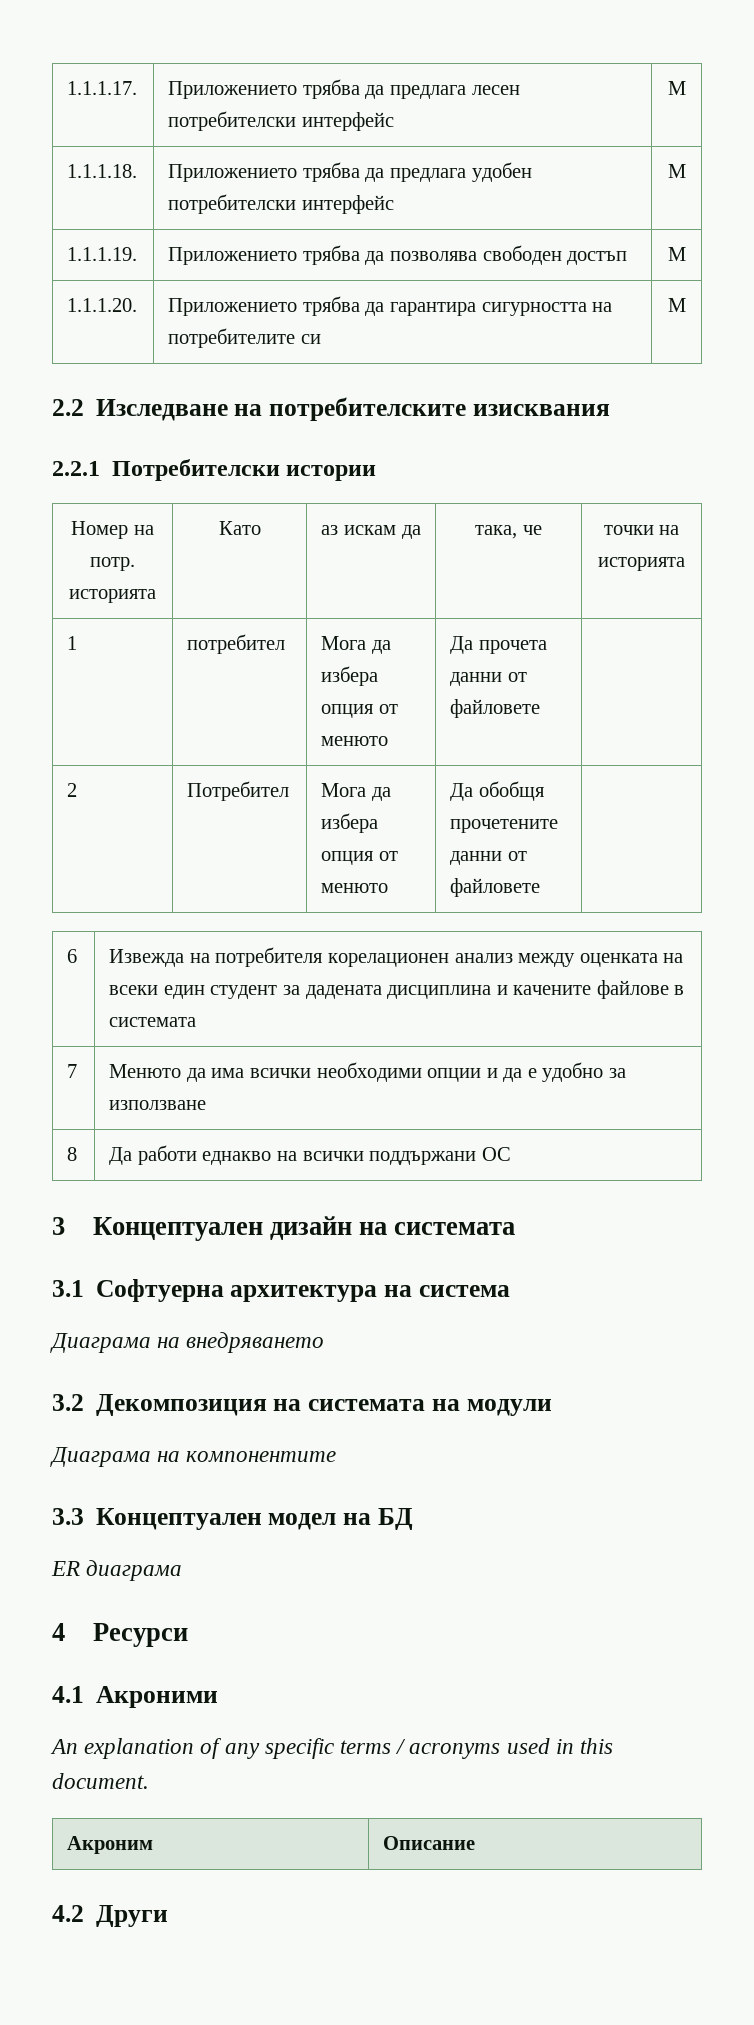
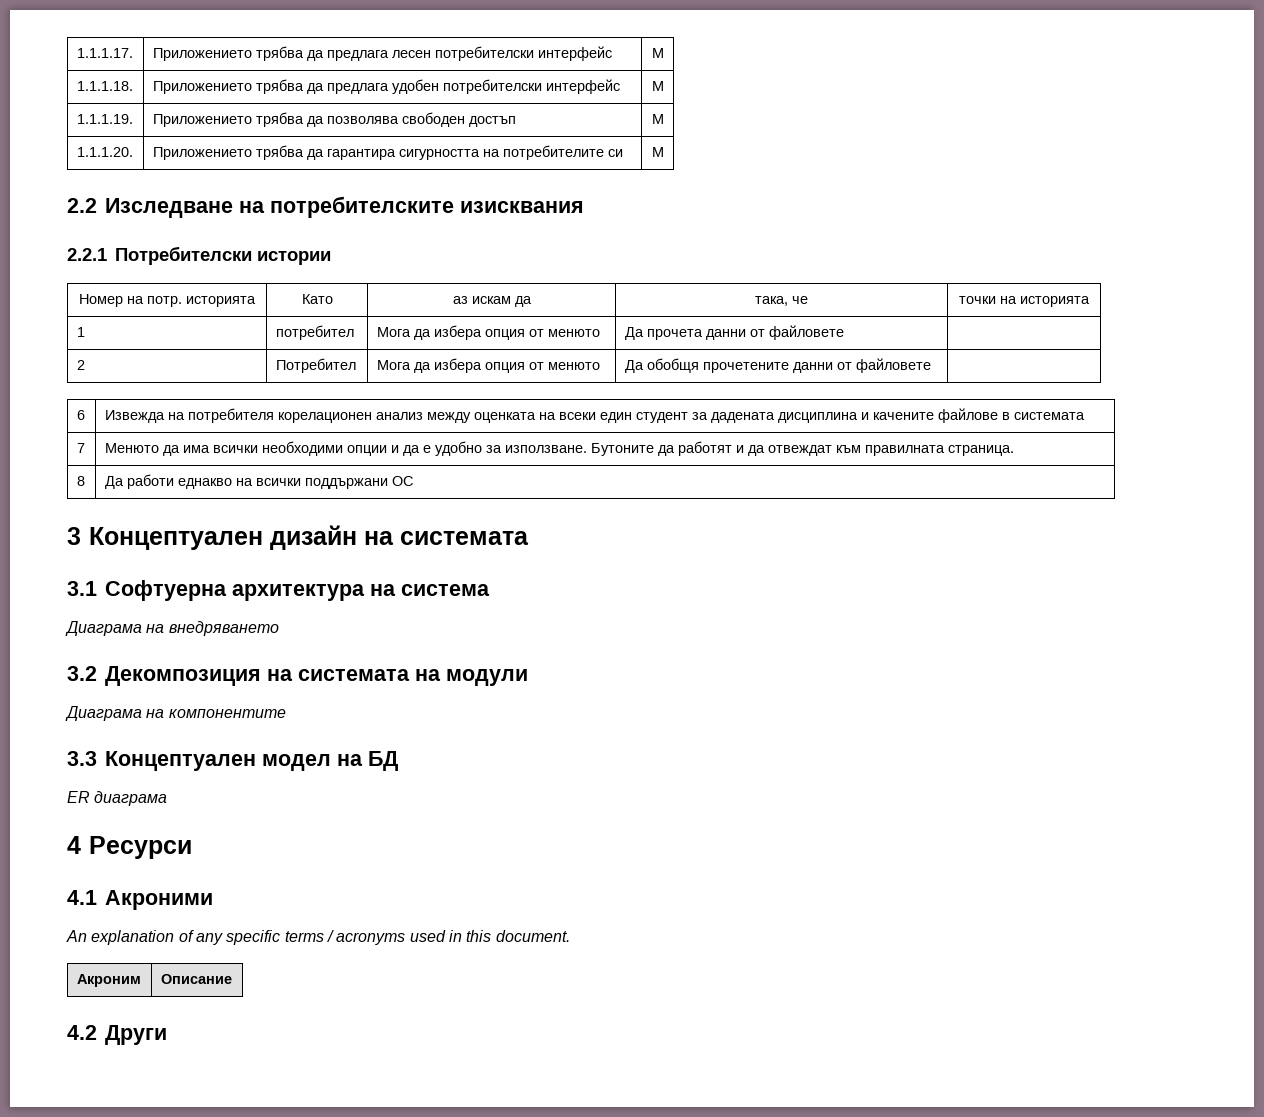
- 7 | Менюто да има всички необходими опции и да е удобно за използване
+ 7 | Менюто да има всички необходими опции и да е удобно за използване. Бутоните да работят и да отвеждат към правилната страница.

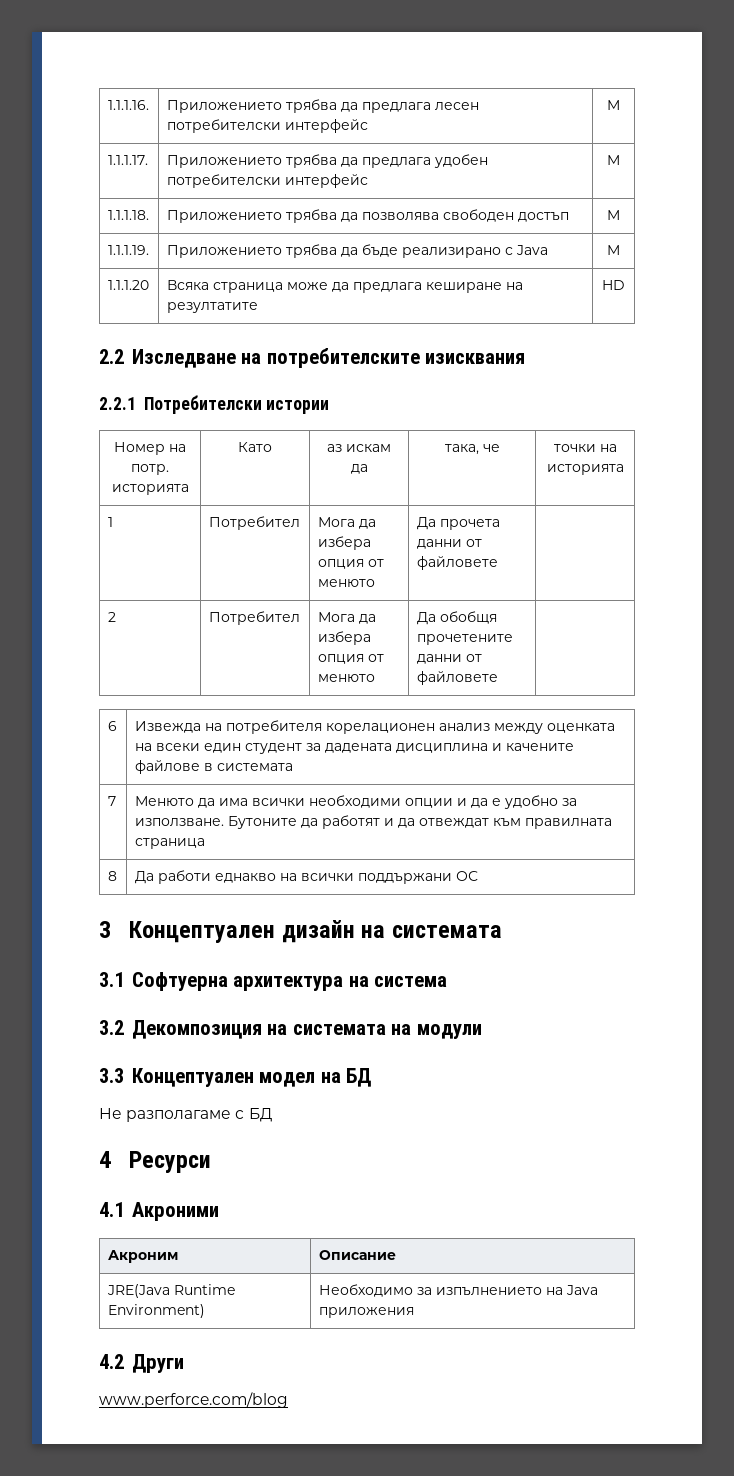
- 1.1.1.17. | Приложението трябва да предлага лесен потребителски интерфейс | M
+ 1.1.1.16. | Приложението трябва да предлага лесен потребителски интерфейс | M
- 1.1.1.18. | Приложението трябва да предлага удобен потребителски интерфейс | M
+ 1.1.1.17. | Приложението трябва да предлага удобен потребителски интерфейс | M
- 1.1.1.19. | Приложението трябва да позволява свободен достъп | M
+ 1.1.1.18. | Приложението трябва да позволява свободен достъп | M
- 1.1.1.20. | Приложението трябва да гарантира сигурността на потребителите си | M
+ 1.1.1.19. | Приложението трябва да бъде реализирано с Java | M
+ 1.1.1.20 | Всяка страница може да предлага кеширане на резултатите | HD
- 1 | потребител | Мога да избера опция от менюто | Да прочета данни от файловете |
+ 1 | Потребител | Мога да избера опция от менюто | Да прочета данни от файловете |
- 7 | Менюто да има всички необходими опции и да е удобно за използване. Бутоните да работят и да отвеждат към правилната страница.
+ 7 | Менюто да има всички необходими опции и да е удобно за използване. Бутоните да работят и да отвеждат към правилната страница
- Диаграма на внедряването
- Диaгрaма на компонентите
- ER диаграма
+ Не разполагаме с БД
- An explanation of any specific terms / acronyms used in this document.
  Акроним | Описание
+ JRE(Java Runtime Environment) | Необходимо за изпълнението на Java приложения
+ www.perforce.com/blog

